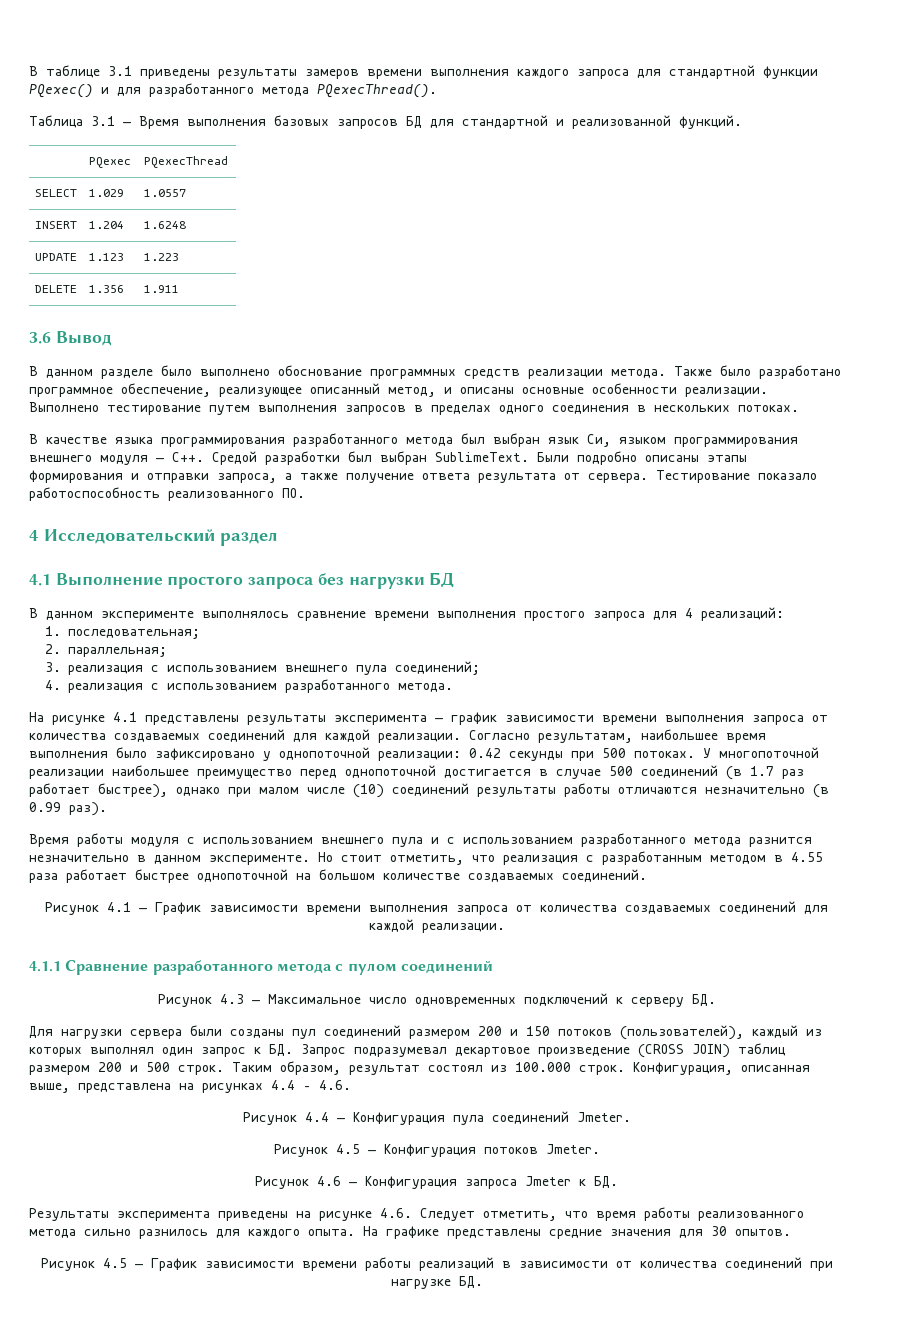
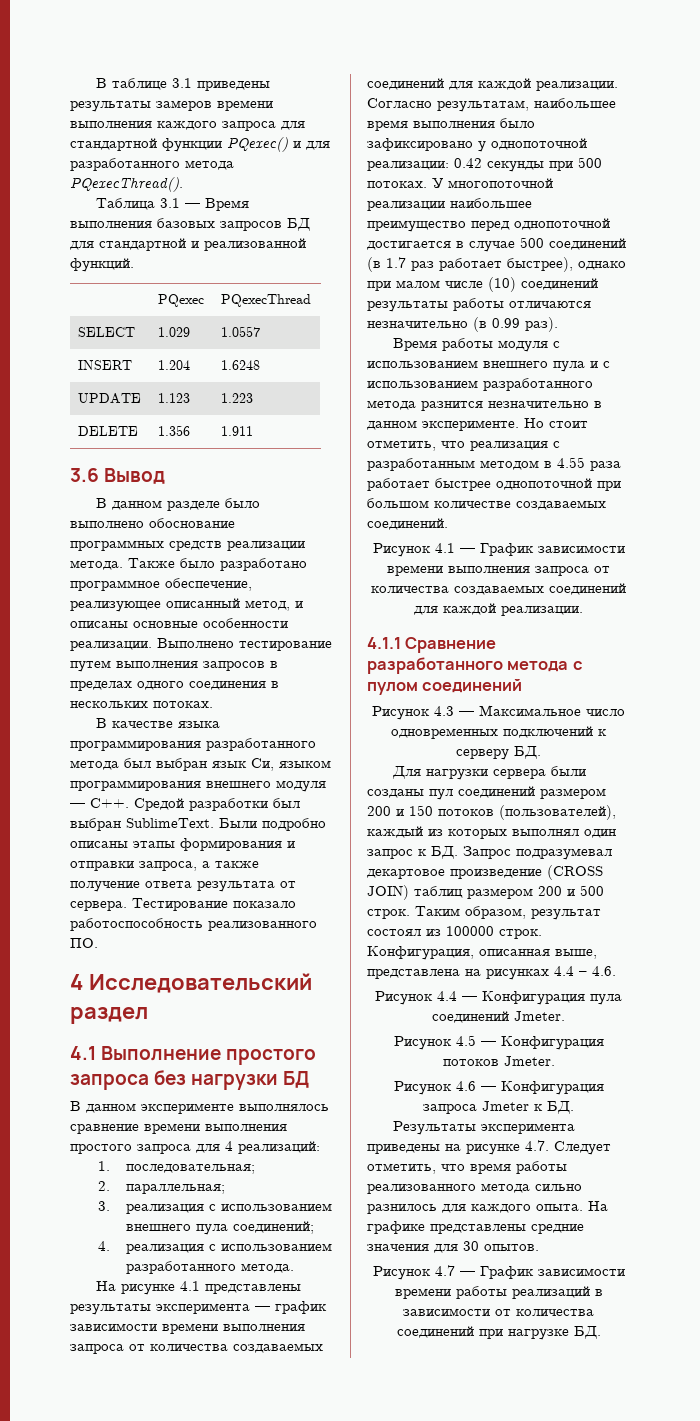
- Но стоит отметить, что реализация с разработанным методом в 4.55 раза работает быстрее однопоточной на большом количестве создаваемых соединений.
+ Но стоит отметить, что реализация с разработанным методом в 4.55 раза работает быстрее однопоточной при большом количестве создаваемых соединений.
- Таким образом, результат состоял из 100.000 строк.
+ Таким образом, результат состоял из 100000 строк.
- Результаты эксперимента приведены на рисунке 4.6. Следует отметить, что время работы реализованного метода сильно разнилось для каждого опыта.
+ Результаты эксперимента приведены на рисунке 4.7. Следует отметить, что время работы реализованного метода сильно разнилось для каждого опыта.
- Рисунок 4.5 — График зависимости времени работы реализаций в зависимости от количества соединений при нагрузке БД.
+ Рисунок 4.7 — График зависимости времени работы реализаций в зависимости от количества соединений при нагрузке БД.

